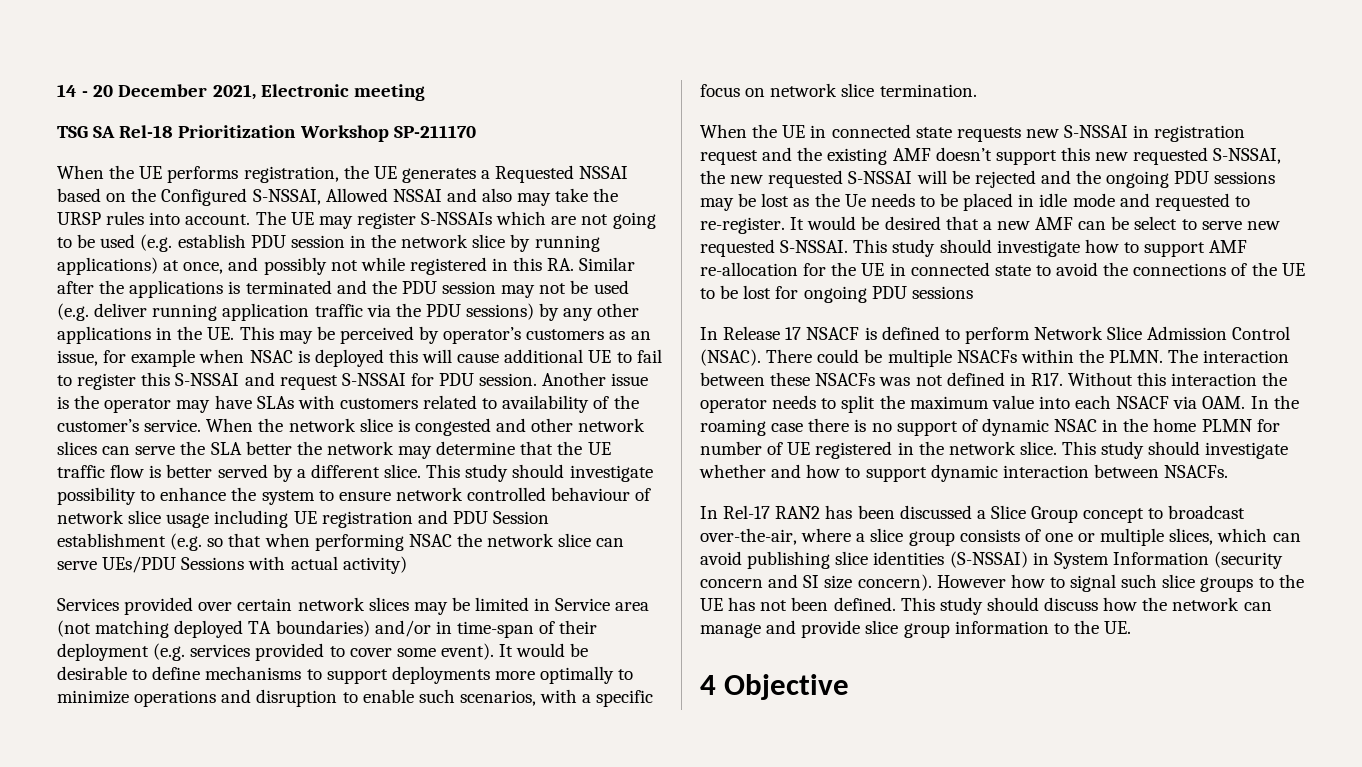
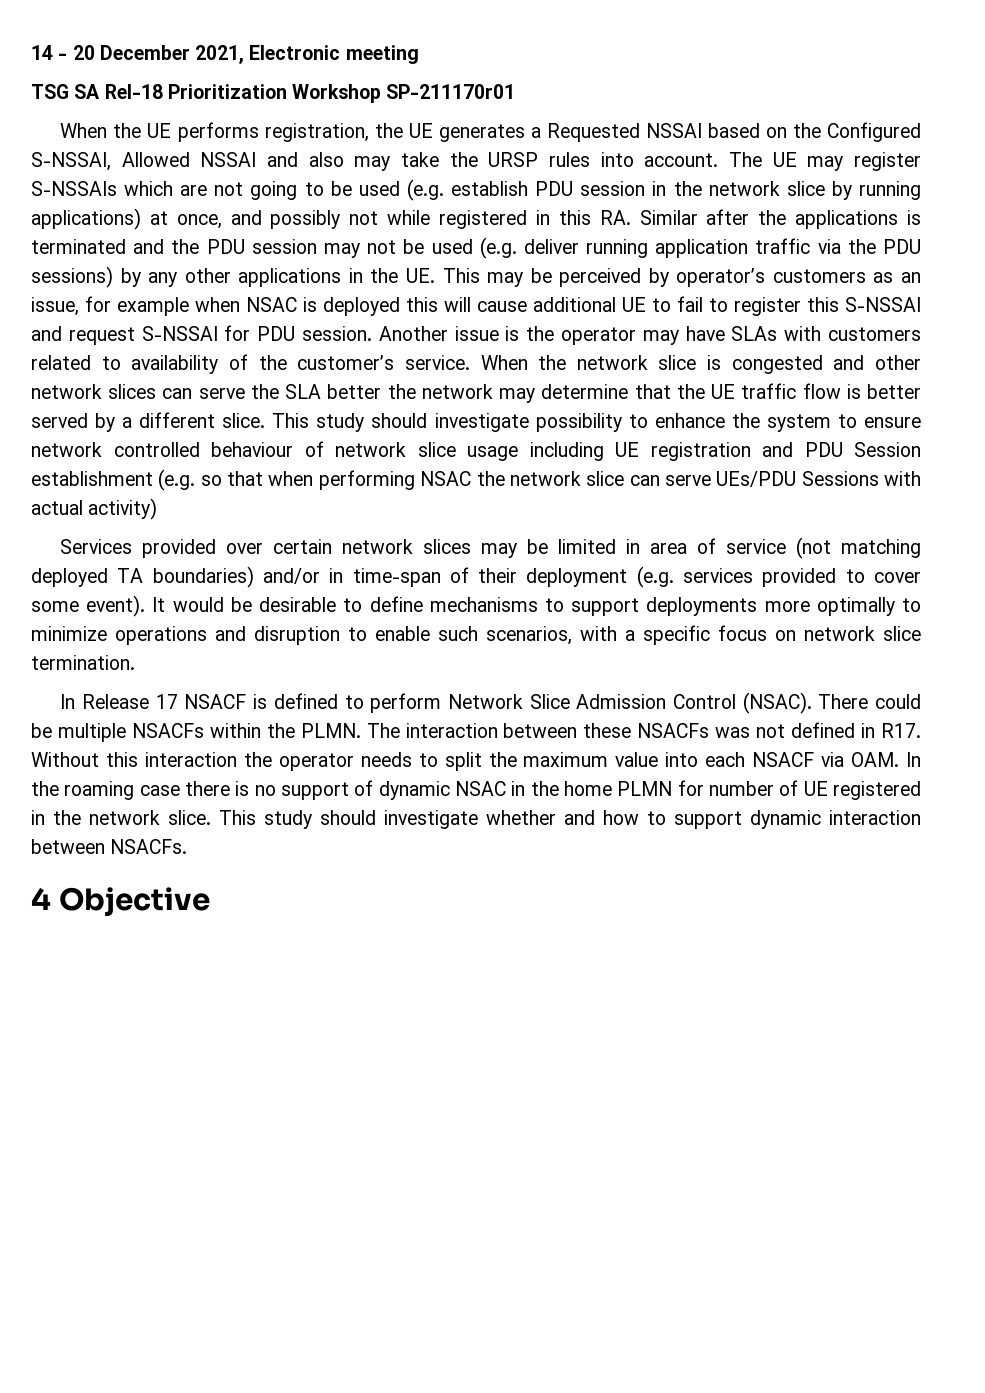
- TSG SA Rel-18 Prioritization Workshop SP-211170
+ TSG SA Rel-18 Prioritization Workshop SP-211170r01
- Services provided over certain network slices may be limited in Service area (not matching deployed TA boundaries) and/or in time-span of their deployment (e.g. services provided to cover some event).
+ Services provided over certain network slices may be limited in area of service (not matching deployed TA boundaries) and/or in time-span of their deployment (e.g. services provided to cover some event).
- When the UE in connected state requests new S-NSSAI in registration request and the existing AMF doesn’t support this new requested S-NSSAI, the new requested S-NSSAI will be rejected and the ongoing PDU sessions may be lost as the Ue needs to be placed in idle mode and requested to re-register. It would be desired that a new AMF can be select to serve new requested S-NSSAI. This study should investigate how to support AMF re-allocation for the UE in connected state to avoid the connections of the UE to be lost for ongoing PDU sessions
- In Rel-17 RAN2 has been discussed a Slice Group concept to broadcast over-the-air, where a slice group consists of one or multiple slices, which can avoid publishing slice identities (S-NSSAI) in System Information (security concern and SI size concern). However how to signal such slice groups to the UE has not been defined. This study should discuss how the network can manage and provide slice group information to the UE.

